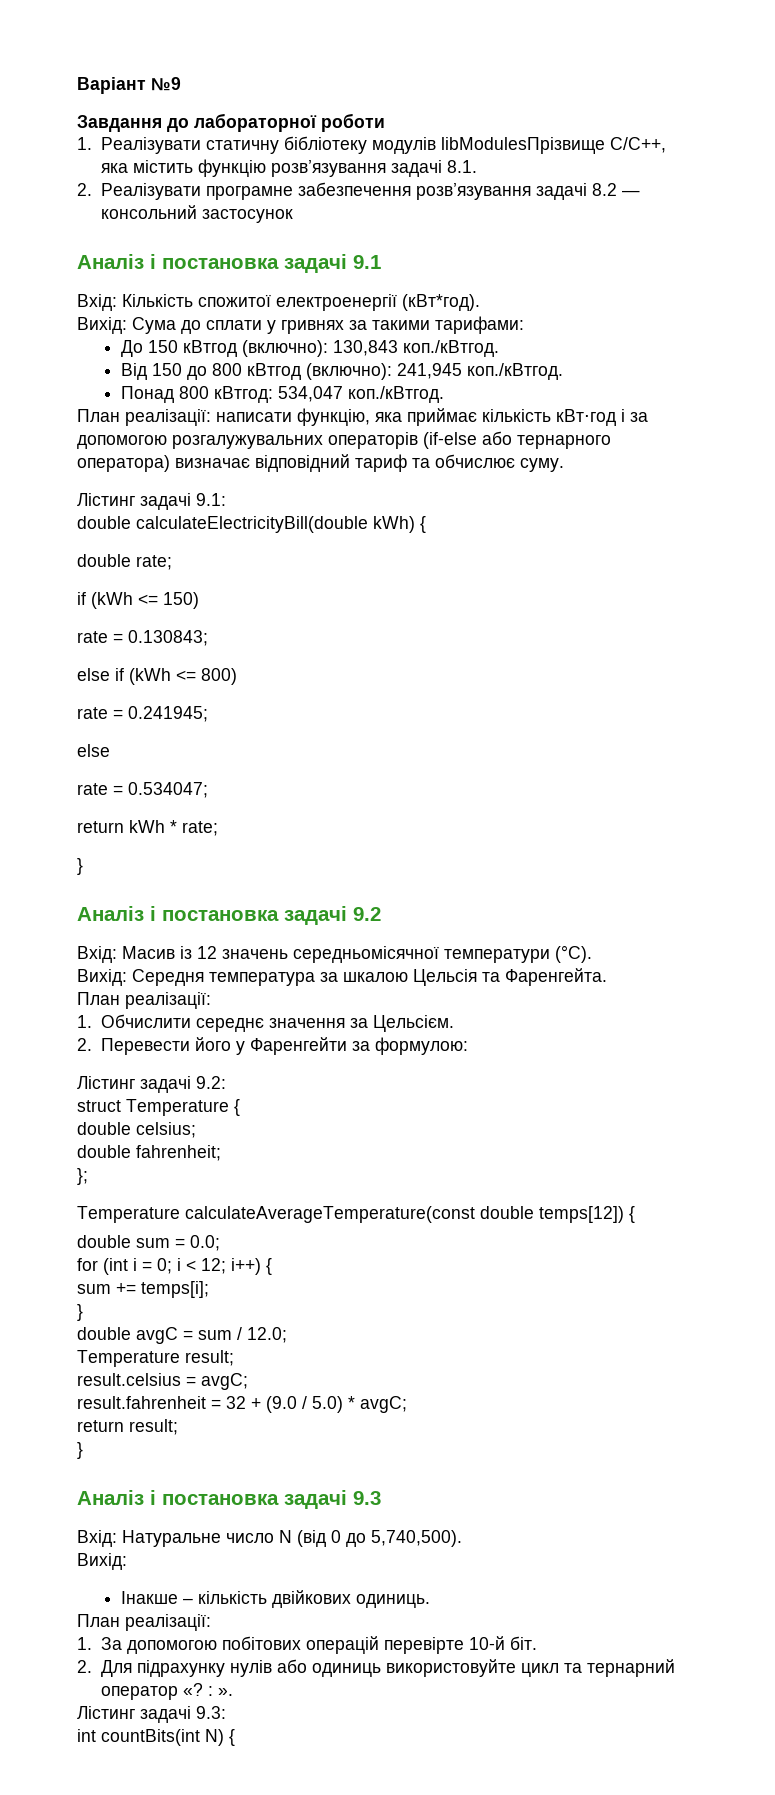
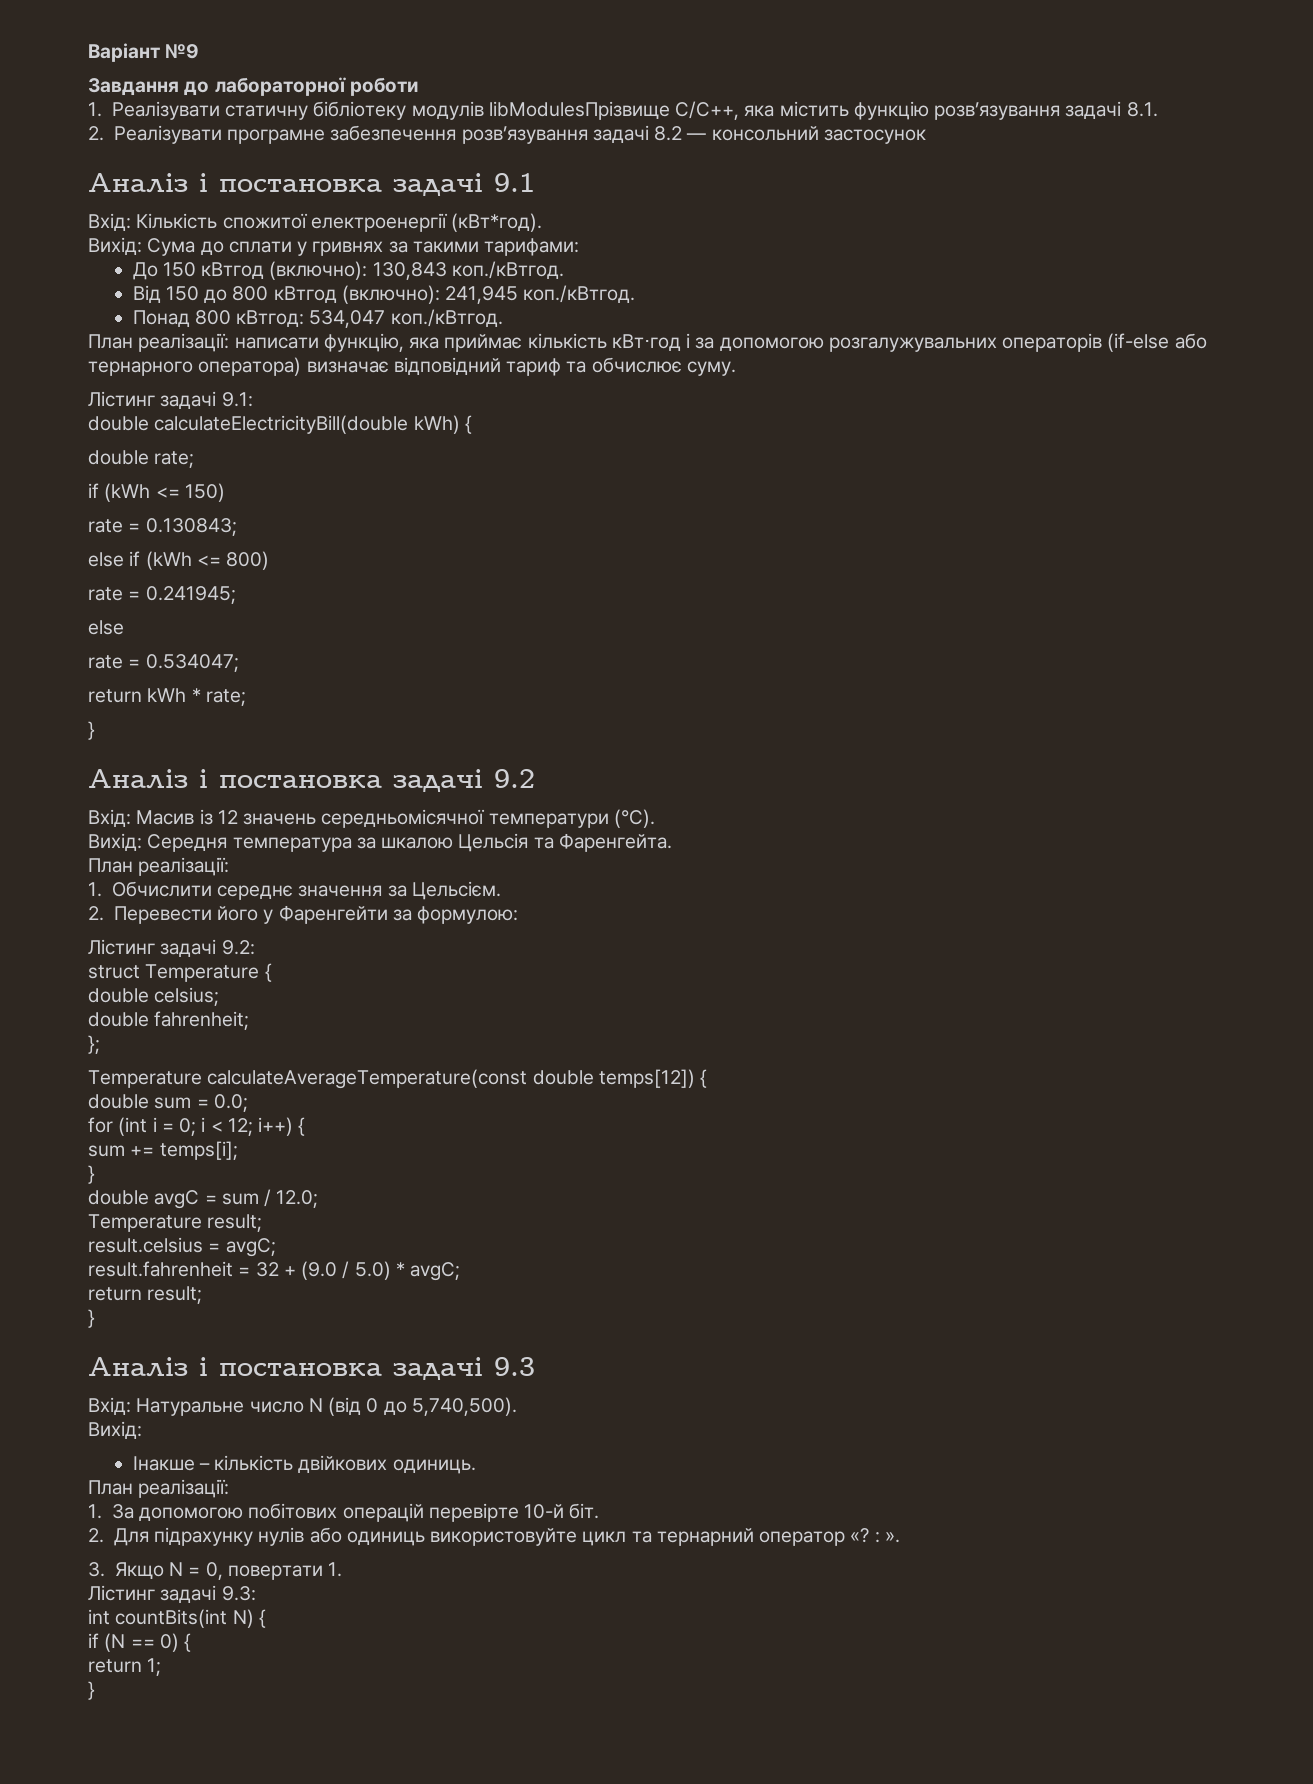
+ 3. Якщо N = 0, повертати 1.
+ if (N == 0) {
+ return 1;
+ }

